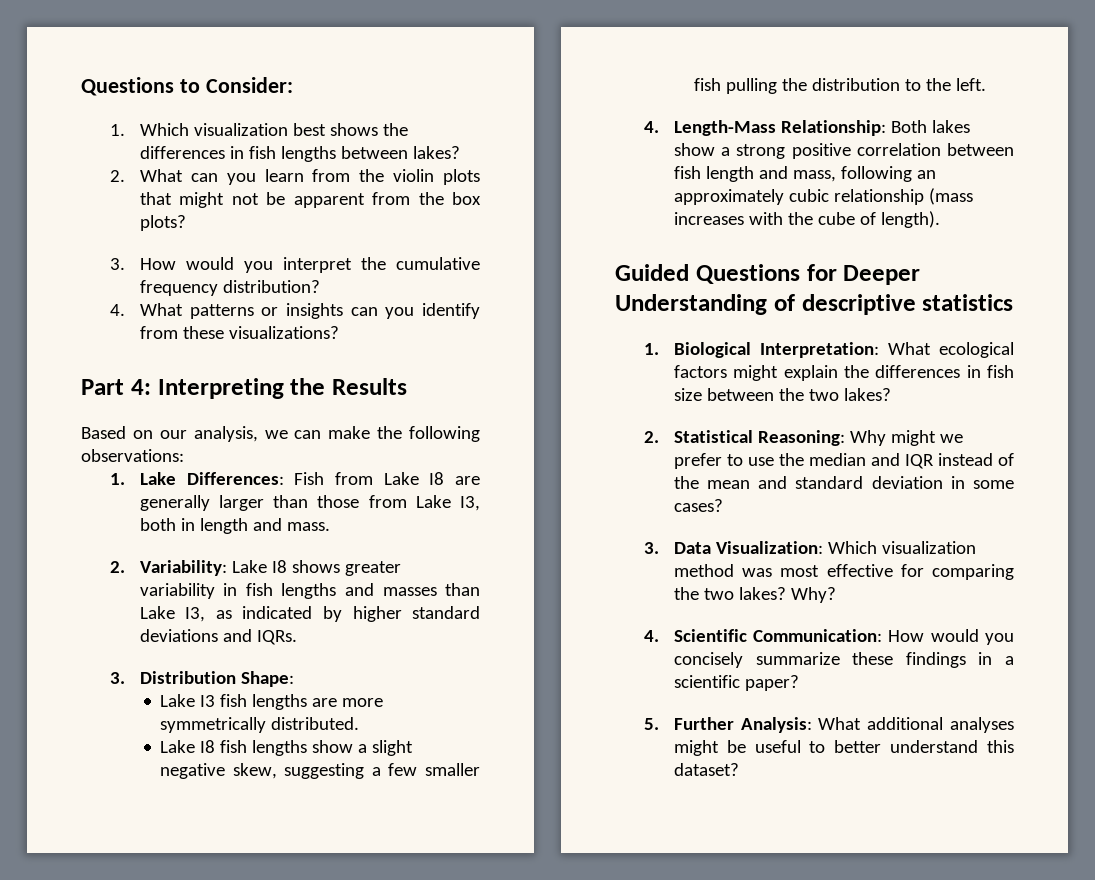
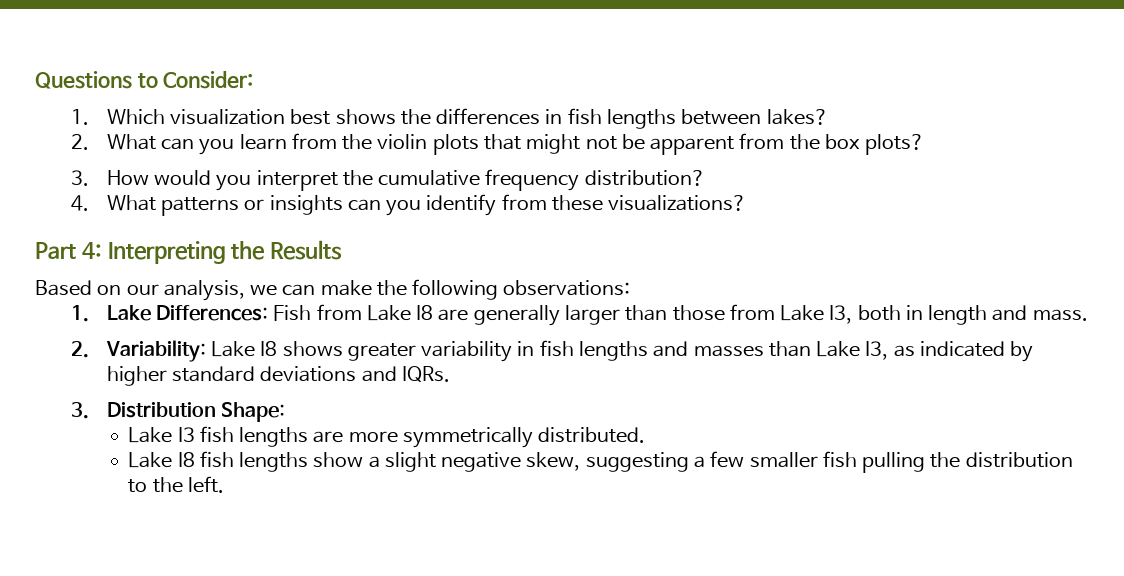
- 4. Length-Mass Relationship: Both lakes show a strong positive correlation between fish length and mass, following an approximately cubic relationship (mass increases with the cube of length).
- Guided Questions for Deeper Understanding of descriptive statistics
- 1. Biological Interpretation: What ecological factors might explain the differences in fish size between the two lakes?
- 2. Statistical Reasoning: Why might we prefer to use the median and IQR instead of the mean and standard deviation in some cases?
- 3. Data Visualization: Which visualization method was most effective for comparing the two lakes? Why?
- 4. Scientific Communication: How would you concisely summarize these findings in a scientific paper?
- 5. Further Analysis: What additional analyses might be useful to better understand this dataset?

